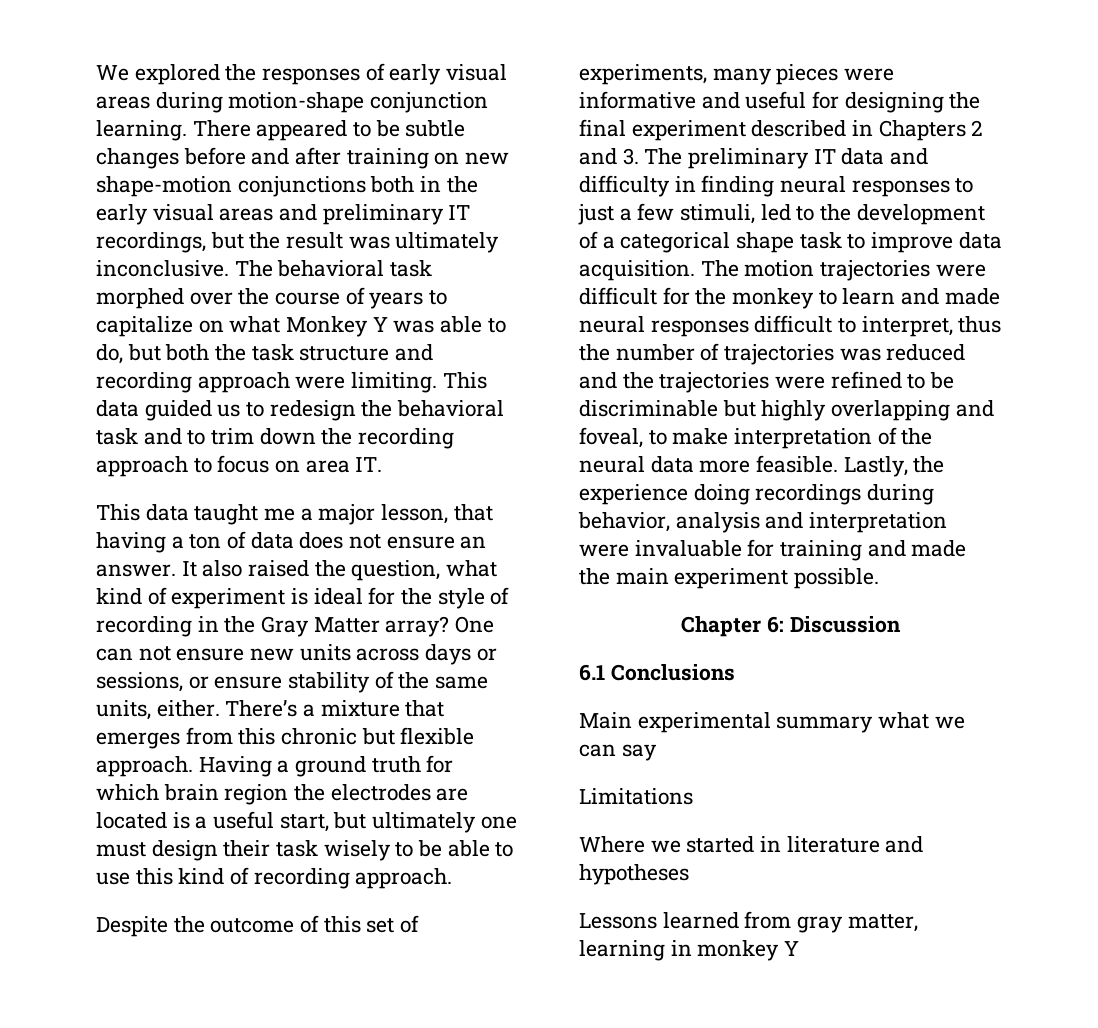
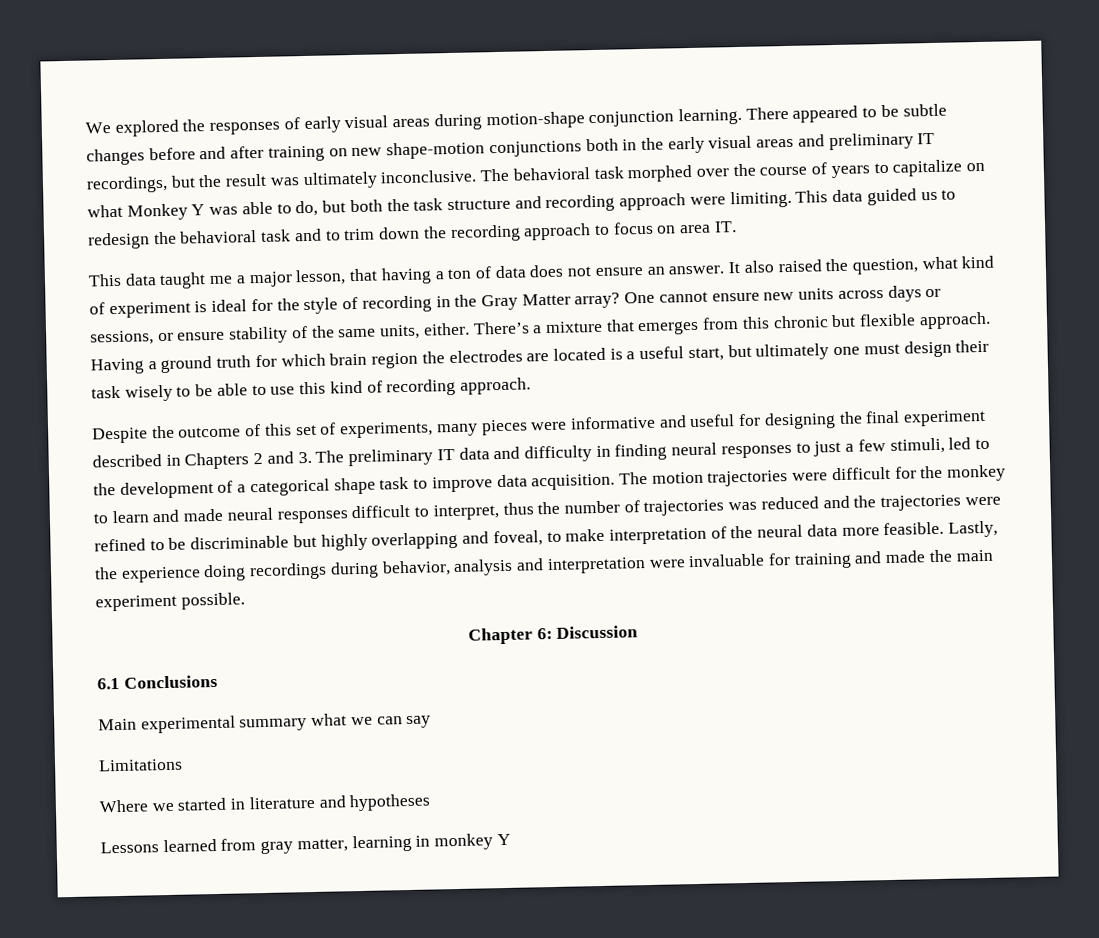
- One can not ensure new units across days or sessions, or ensure stability of the same units, either.
+ One cannot ensure new units across days or sessions, or ensure stability of the same units, either.

